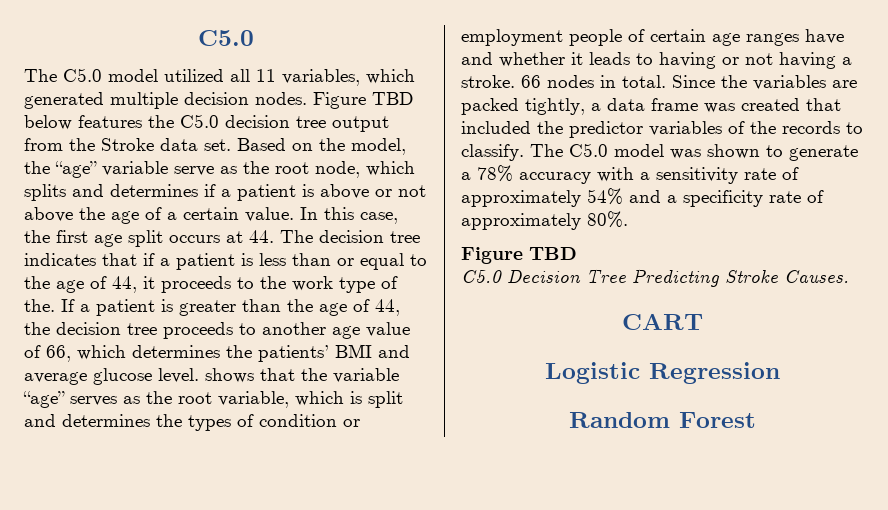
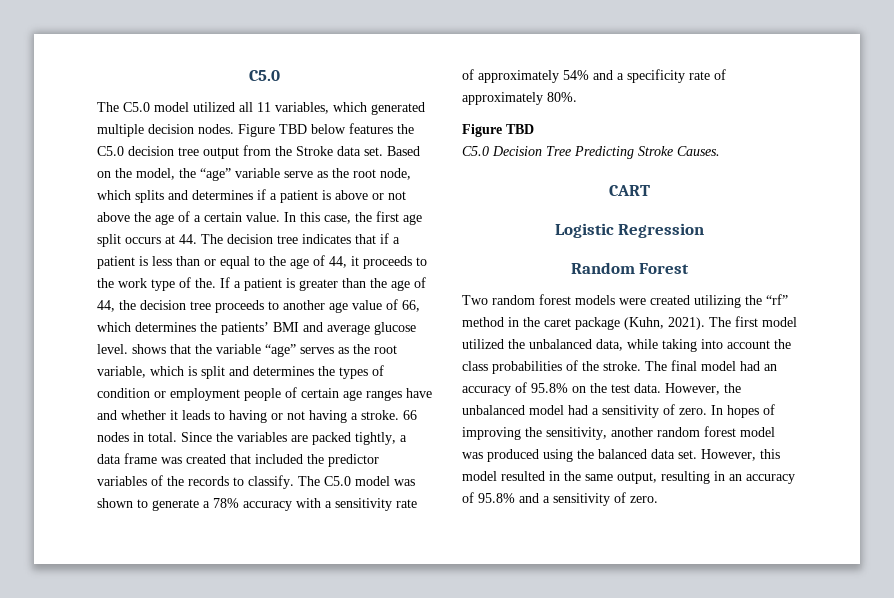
+ Two random forest models were created utilizing the “rf” method in the caret package (Kuhn, 2021). The first model utilized the unbalanced data, while taking into account the class probabilities of the stroke. The final model had an accuracy of 95.8% on the test data. However, the unbalanced model had a sensitivity of zero. In hopes of improving the sensitivity, another random forest model was produced using the balanced data set. However, this model resulted in the same output, resulting in an accuracy of 95.8% and a sensitivity of zero.

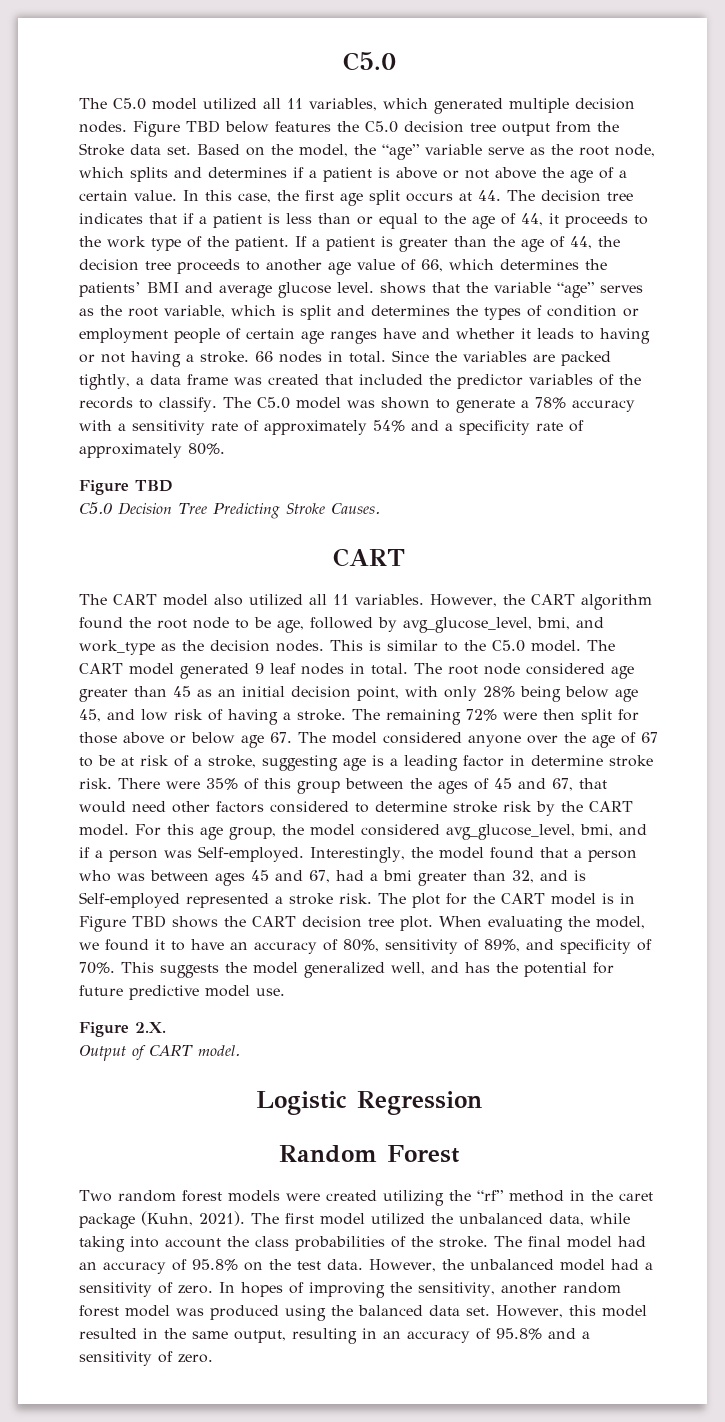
- In this case, the first age split occurs at 44. The decision tree indicates that if a patient is less than or equal to the age of 44, it proceeds to the work type of the.
+ In this case, the first age split occurs at 44. The decision tree indicates that if a patient is less than or equal to the age of 44, it proceeds to the work type of the patient.
+ The CART model also utilized all 11 variables. However, the CART algorithm found the root node to be age, followed by avg_glucose_level, bmi, and work_type as the decision nodes. This is similar to the C5.0 model. The CART model generated 9 leaf nodes in total. The root node considered age greater than 45 as an initial decision point, with only 28% being below age 45, and low risk of having a stroke. The remaining 72% were then split for those above or below age 67. The model considered anyone over the age of 67 to be at risk of a stroke, suggesting age is a leading factor in determine stroke risk. There were 35% of this group between the ages of 45 and 67, that would need other factors considered to determine stroke risk by the CART model. For this age group, the model considered avg_glucose_level, bmi, and if a person was Self-employed. Interestingly, the model found that a person who was between ages 45 and 67, had a bmi greater than 32, and is Self-employed represented a stroke risk. The plot for the CART model is in Figure TBD shows the CART decision tree plot. When evaluating the model, we found it to have an accuracy of 80%, sensitivity of 89%, and specificity of 70%. This suggests the model generalized well, and has the potential for future predictive model use.
+ Figure 2.X.
+ Output of CART model.

